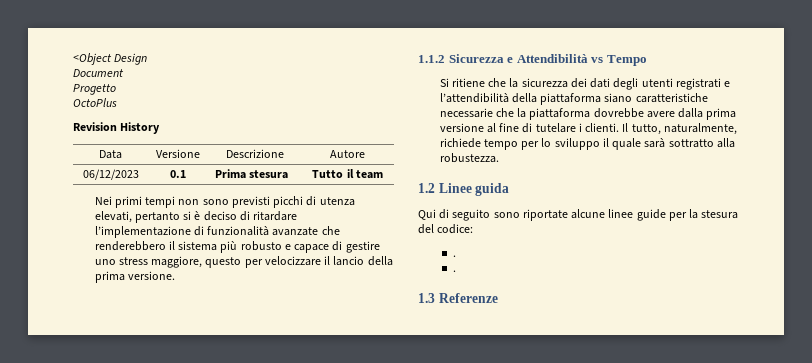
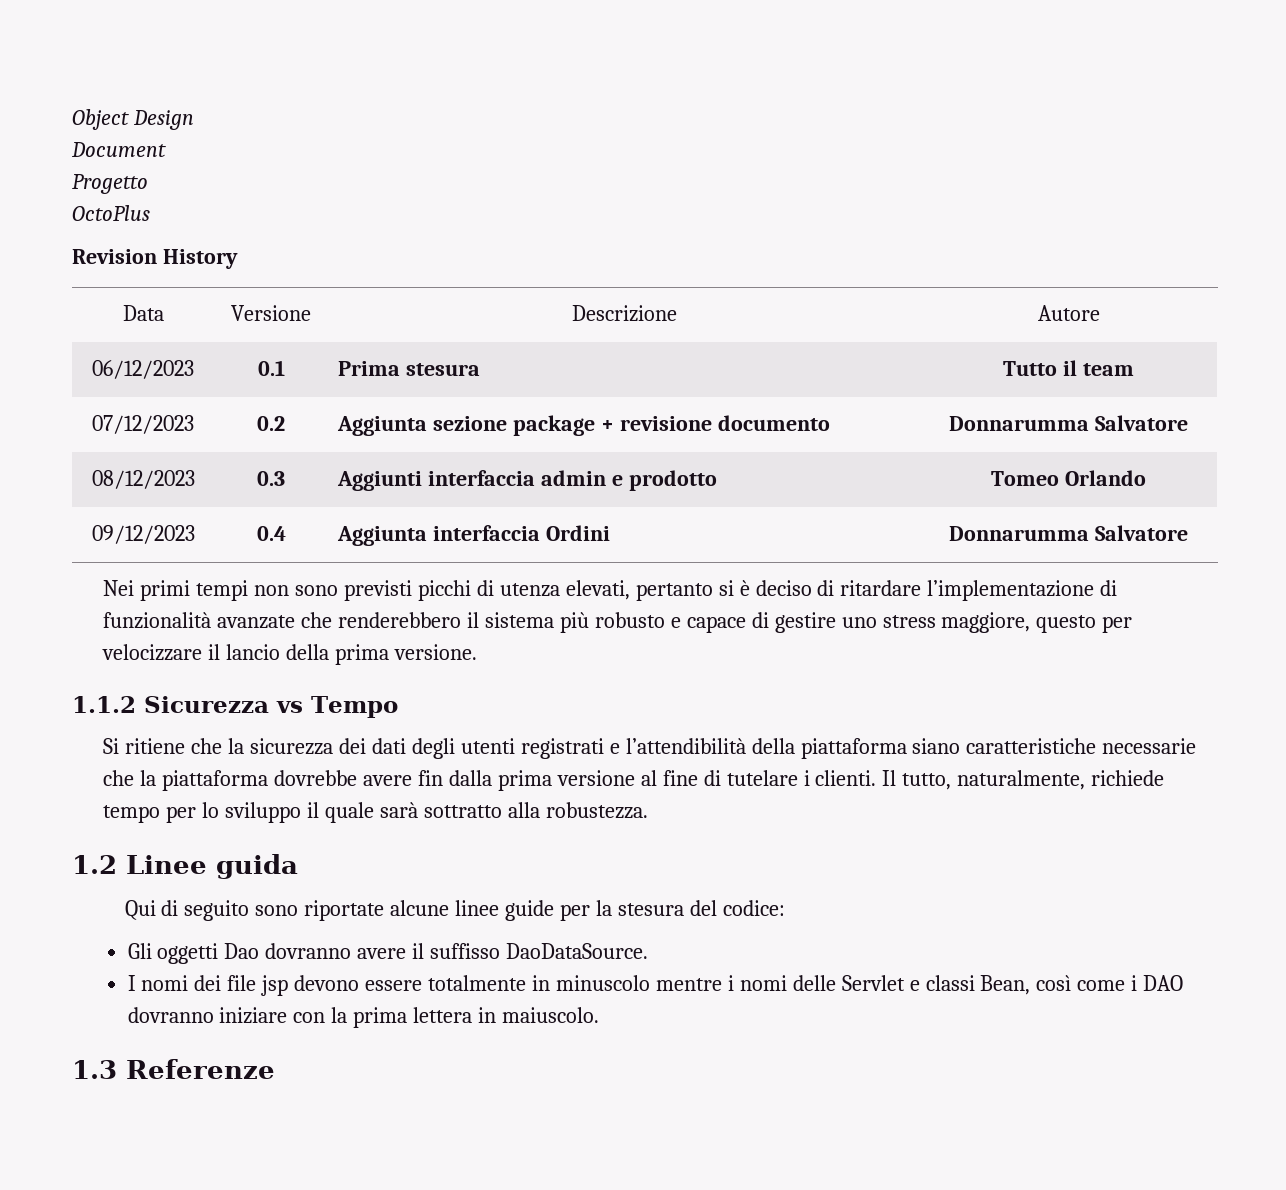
- <Object Design
+ Object Design
+ 07/12/2023 | 0.2 | Aggiunta sezione package + revisione documento | Donnarumma Salvatore
+ 08/12/2023 | 0.3 | Aggiunti interfaccia admin e prodotto | Tomeo Orlando
+ 09/12/2023 | 0.4 | Aggiunta interfaccia Ordini | Donnarumma Salvatore
- 1.1.2 Sicurezza e Attendibilità vs Tempo
+ 1.1.2 Sicurezza vs Tempo
- Si ritiene che la sicurezza dei dati degli utenti registrati e l’attendibilità della piattaforma siano caratteristiche necessarie che la piattaforma dovrebbe avere dalla prima versione al fine di tutelare i clienti.
+ Si ritiene che la sicurezza dei dati degli utenti registrati e l’attendibilità della piattaforma siano caratteristiche necessarie che la piattaforma dovrebbe avere fin dalla prima versione al fine di tutelare i clienti.
  Qui di seguito sono riportate alcune linee guide per la stesura del codice:
- .
- .
+ Gli oggetti Dao dovranno avere il suffisso DaoDataSource.
+ I nomi dei file jsp devono essere totalmente in minuscolo mentre i nomi delle Servlet e classi Bean, così come i DAO dovranno iniziare con la prima lettera in maiuscolo.

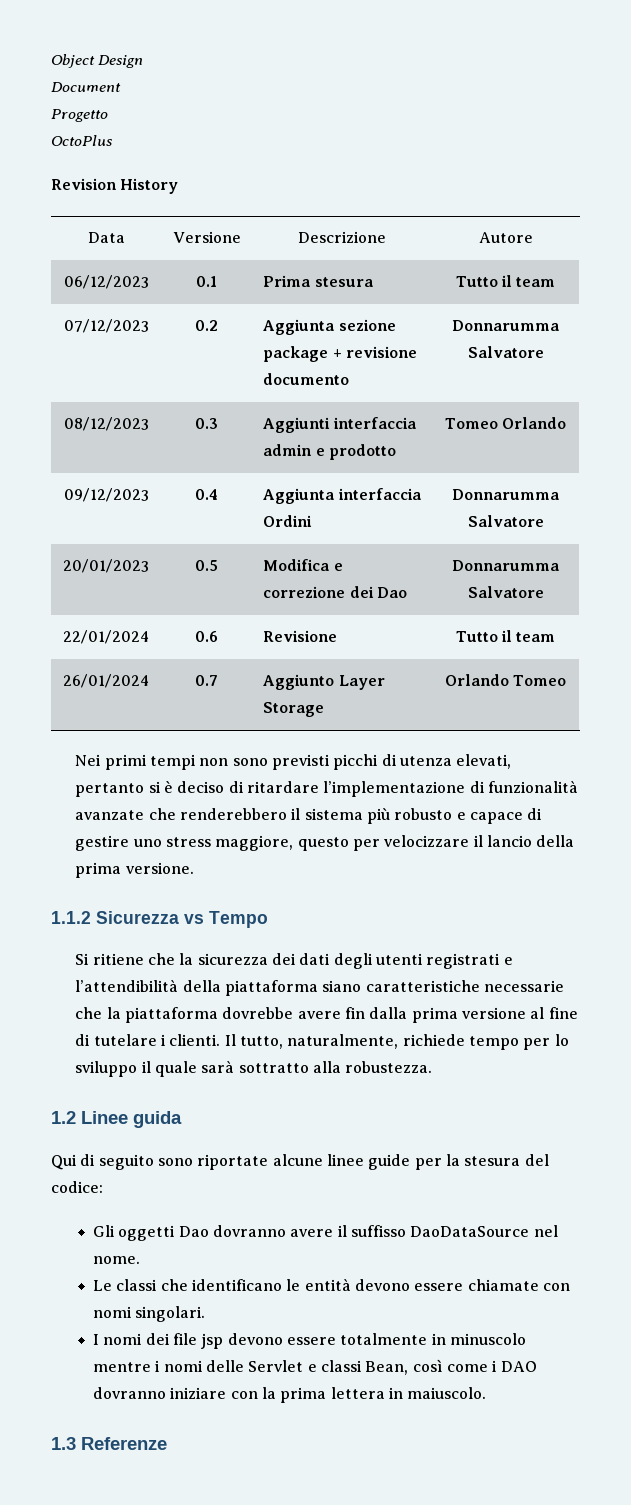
+ 20/01/2023 | 0.5 | Modifica e correzione dei Dao | Donnarumma Salvatore
+ 22/01/2024 | 0.6 | Revisione | Tutto il team
+ 26/01/2024 | 0.7 | Aggiunto Layer Storage | Orlando Tomeo
- Gli oggetti Dao dovranno avere il suffisso DaoDataSource.
+ Gli oggetti Dao dovranno avere il suffisso DaoDataSource nel nome.
+ Le classi che identificano le entità devono essere chiamate con nomi singolari.

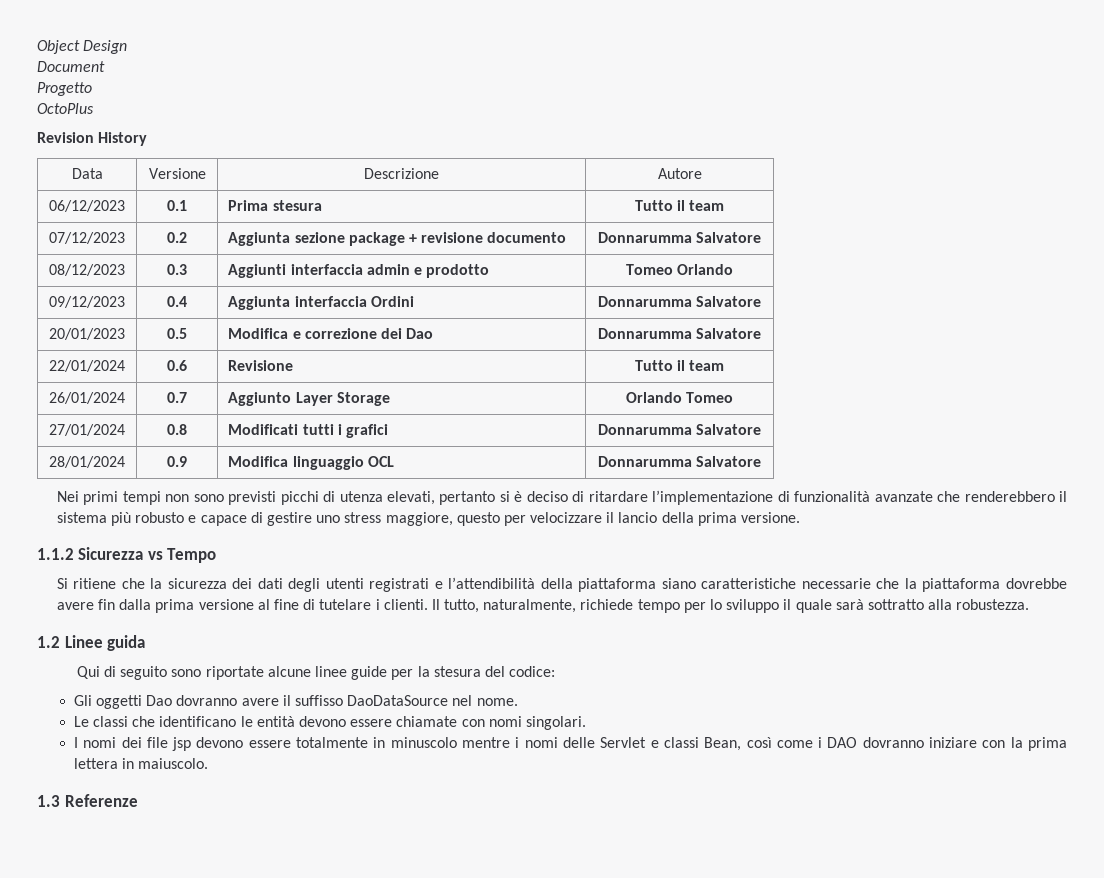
+ 27/01/2024 | 0.8 | Modificati tutti i grafici | Donnarumma Salvatore
+ 28/01/2024 | 0.9 | Modifica linguaggio OCL | Donnarumma Salvatore

